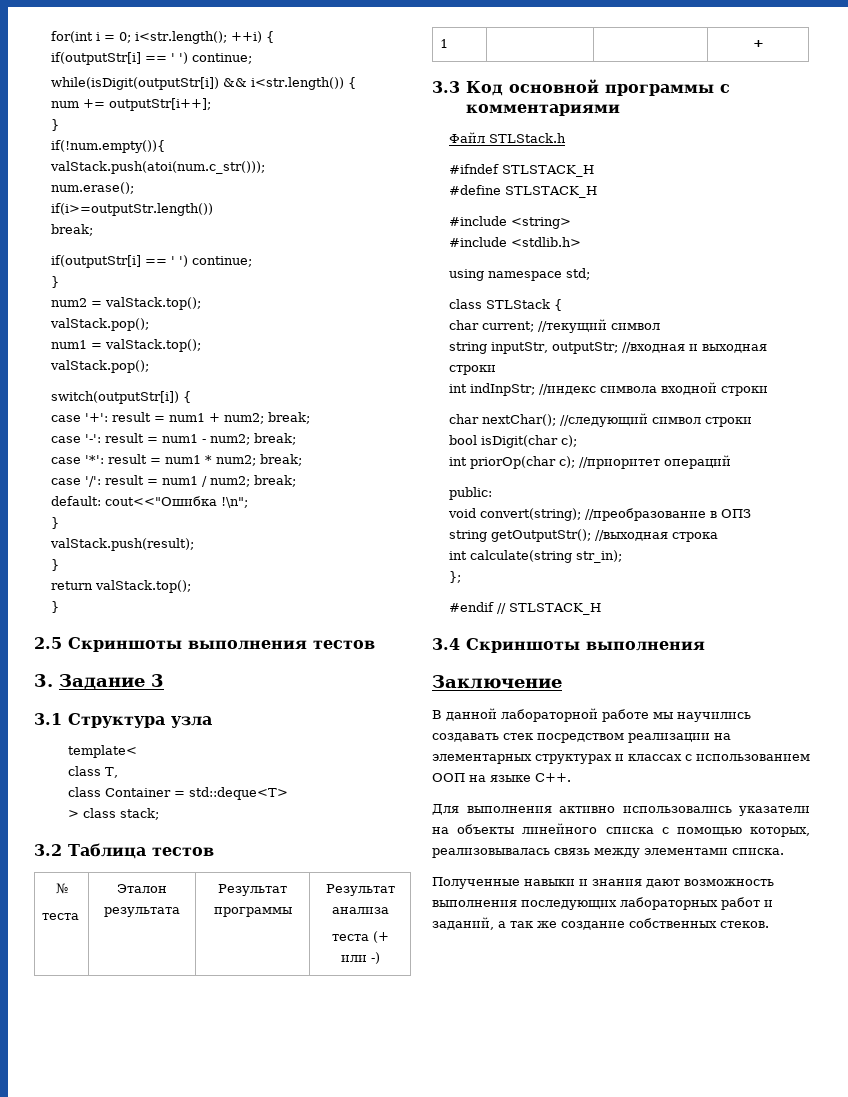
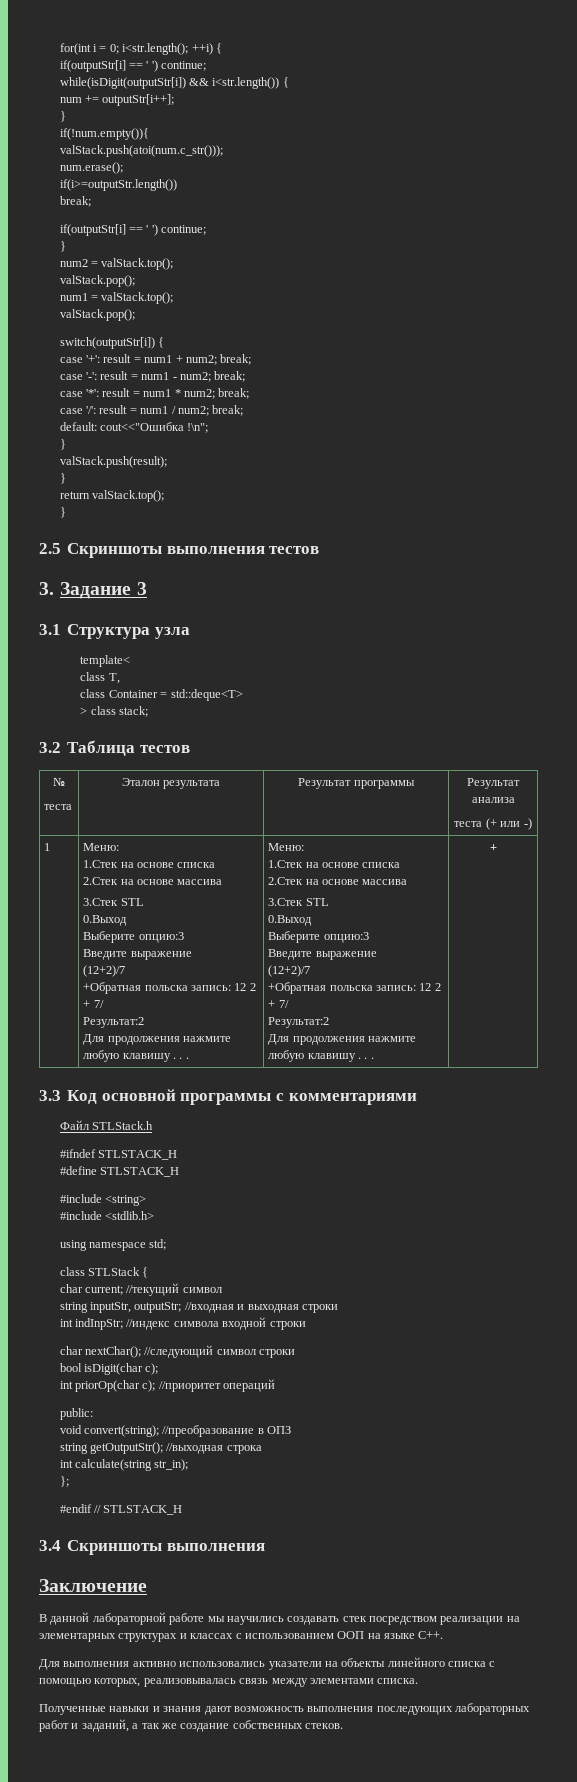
  №
  теста | Эталон результата | Результат программы | Результат анализа
  теста (+ или -)
- 1
+ 1 | Меню:
+ 1.Стек на основе списка
+ 2.Стек на основе массива
+ 3.Стек STL
+ 0.Выход
+ Выберите опцию:3
+ Введите выражение
+ (12+2)/7
+ +Обратная польска запись: 12 2 + 7/
+ Результат:2
+ Для продолжения нажмите любую клавишу . . . | Меню:
+ 1.Стек на основе списка
+ 2.Стек на основе массива
+ 3.Стек STL
+ 0.Выход
+ Выберите опцию:3
+ Введите выражение
+ (12+2)/7
+ +Обратная польска запись: 12 2 + 7/
+ Результат:2
+ Для продолжения нажмите любую клавишу . . .

